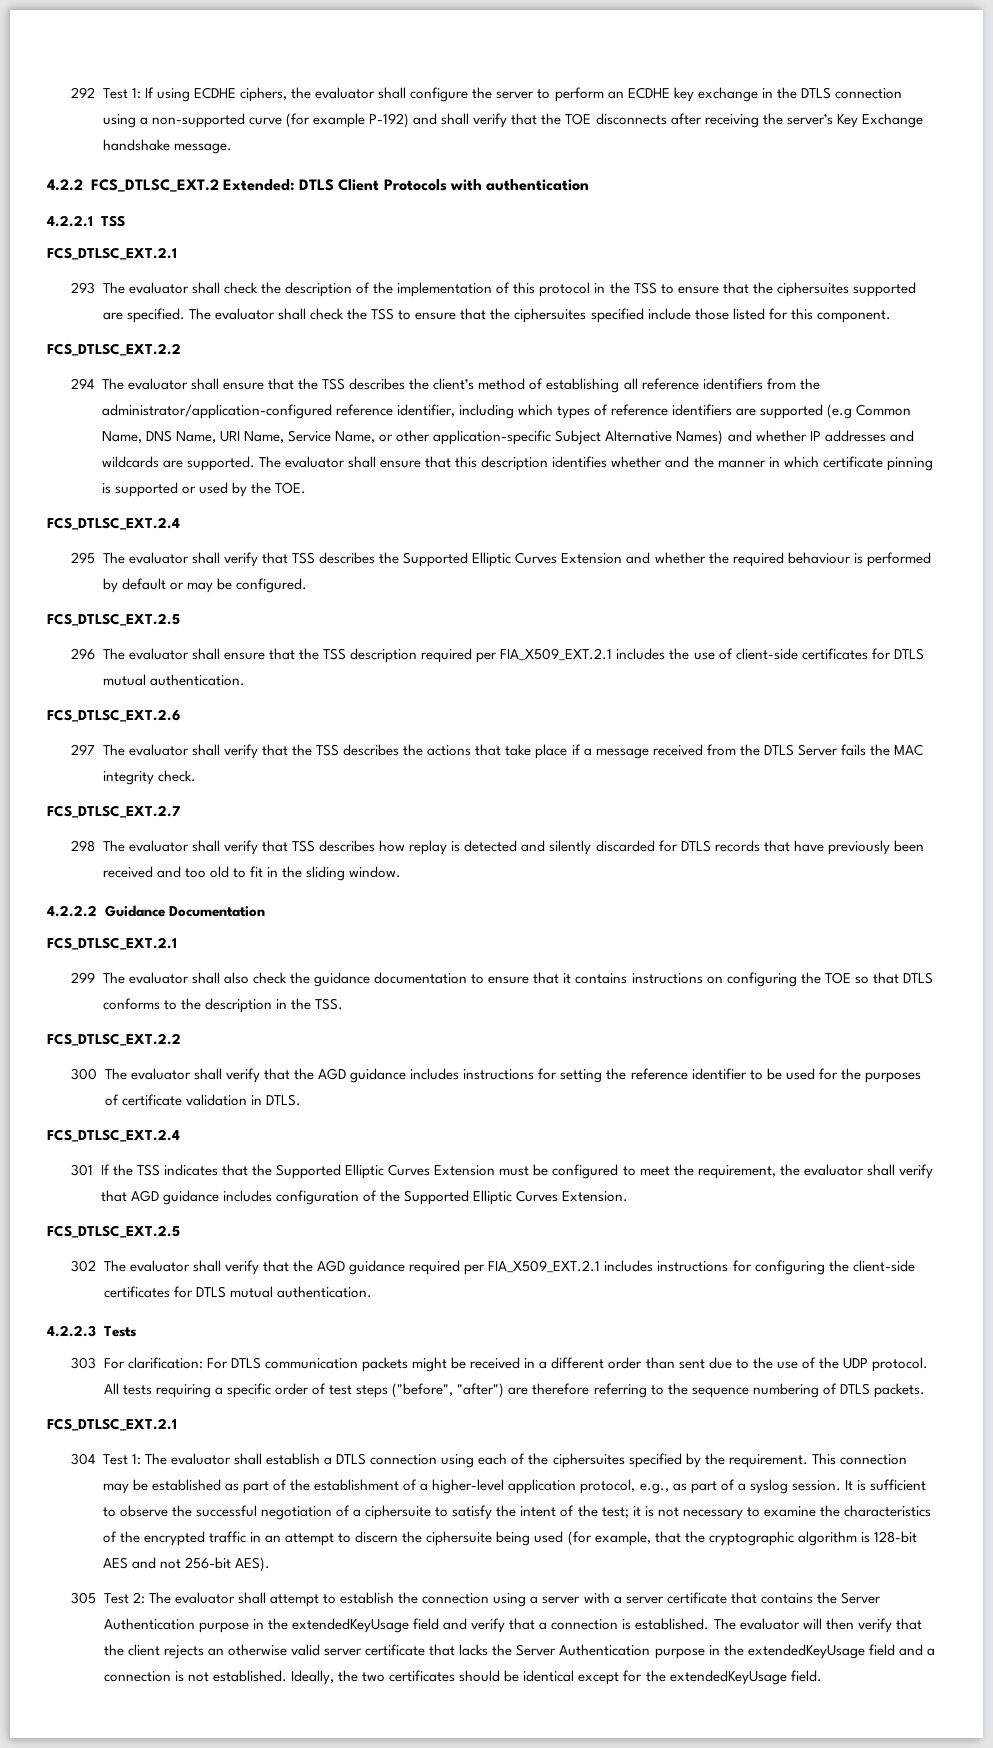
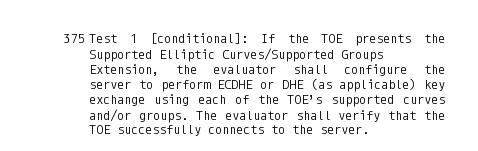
- 292 Test 1: If using ECDHE ciphers, the evaluator shall configure the server to perform an ECDHE key exchange in the DTLS connection using a non-supported curve (for example P-192) and shall verify that the TOE disconnects after receiving the server’s Key Exchange handshake message.
- 4.2.2 FCS_DTLSC_EXT.2 Extended: DTLS Client Protocols with authentication
- 4.2.2.1 TSS
- FCS_DTLSC_EXT.2.1
- 293 The evaluator shall check the description of the implementation of this protocol in the TSS to ensure that the ciphersuites supported are specified. The evaluator shall check the TSS to ensure that the ciphersuites specified include those listed for this component.
- FCS_DTLSC_EXT.2.2
- 294 The evaluator shall ensure that the TSS describes the client’s method of establishing all reference identifiers from the administrator/application-configured reference identifier, including which types of reference identifiers are supported (e.g Common Name, DNS Name, URI Name, Service Name, or other application-specific Subject Alternative Names) and whether IP addresses and wildcards are supported. The evaluator shall ensure that this description identifies whether and the manner in which certificate pinning is supported or used by the TOE.
- FCS_DTLSC_EXT.2.4
- 295 The evaluator shall verify that TSS describes the Supported Elliptic Curves Extension and whether the required behaviour is performed by default or may be configured.
- FCS_DTLSC_EXT.2.5
- 296 The evaluator shall ensure that the TSS description required per FIA_X509_EXT.2.1 includes the use of client-side certificates for DTLS mutual authentication.
- FCS_DTLSC_EXT.2.6
- 297 The evaluator shall verify that the TSS describes the actions that take place if a message received from the DTLS Server fails the MAC integrity check.
- FCS_DTLSC_EXT.2.7
- 298 The evaluator shall verify that TSS describes how replay is detected and silently discarded for DTLS records that have previously been received and too old to fit in the sliding window.
- 4.2.2.2 Guidance Documentation
- FCS_DTLSC_EXT.2.1
- 299 The evaluator shall also check the guidance documentation to ensure that it contains instructions on configuring the TOE so that DTLS conforms to the description in the TSS.
- FCS_DTLSC_EXT.2.2
- 300 The evaluator shall verify that the AGD guidance includes instructions for setting the reference identifier to be used for the purposes of certificate validation in DTLS.
- FCS_DTLSC_EXT.2.4
- 301 If the TSS indicates that the Supported Elliptic Curves Extension must be configured to meet the requirement, the evaluator shall verify that AGD guidance includes configuration of the Supported Elliptic Curves Extension.
- FCS_DTLSC_EXT.2.5
- 302 The evaluator shall verify that the AGD guidance required per FIA_X509_EXT.2.1 includes instructions for configuring the client-side certificates for DTLS mutual authentication.
- 4.2.2.3 Tests
- 303 For clarification: For DTLS communication packets might be received in a different order than sent due to the use of the UDP protocol. All tests requiring a specific order of test steps ("before", "after") are therefore referring to the sequence numbering of DTLS packets.
- FCS_DTLSC_EXT.2.1
- 304 Test 1: The evaluator shall establish a DTLS connection using each of the ciphersuites specified by the requirement. This connection may be established as part of the establishment of a higher-level application protocol, e.g., as part of a syslog session. It is sufficient to observe the successful negotiation of a ciphersuite to satisfy the intent of the test; it is not necessary to examine the characteristics of the encrypted traffic in an attempt to discern the ciphersuite being used (for example, that the cryptographic algorithm is 128-bit AES and not 256-bit AES).
- 305 Test 2: The evaluator shall attempt to establish the connection using a server with a server certificate that contains the Server Authentication purpose in the extendedKeyUsage field and verify that a connection is established. The evaluator will then verify that the client rejects an otherwise valid server certificate that lacks the Server Authentication purpose in the extendedKeyUsage field and a connection is not established. Ideally, the two certificates should be identical except for the extendedKeyUsage field.
+ 375 Test 1 [conditional]: If the TOE presents the Supported Elliptic Curves/Supported Groups Extension, the evaluator shall configure the server to perform ECDHE or DHE (as applicable) key exchange using each of the TOE’s supported curves and/or groups. The evaluator shall verify that the TOE successfully connects to the server.

